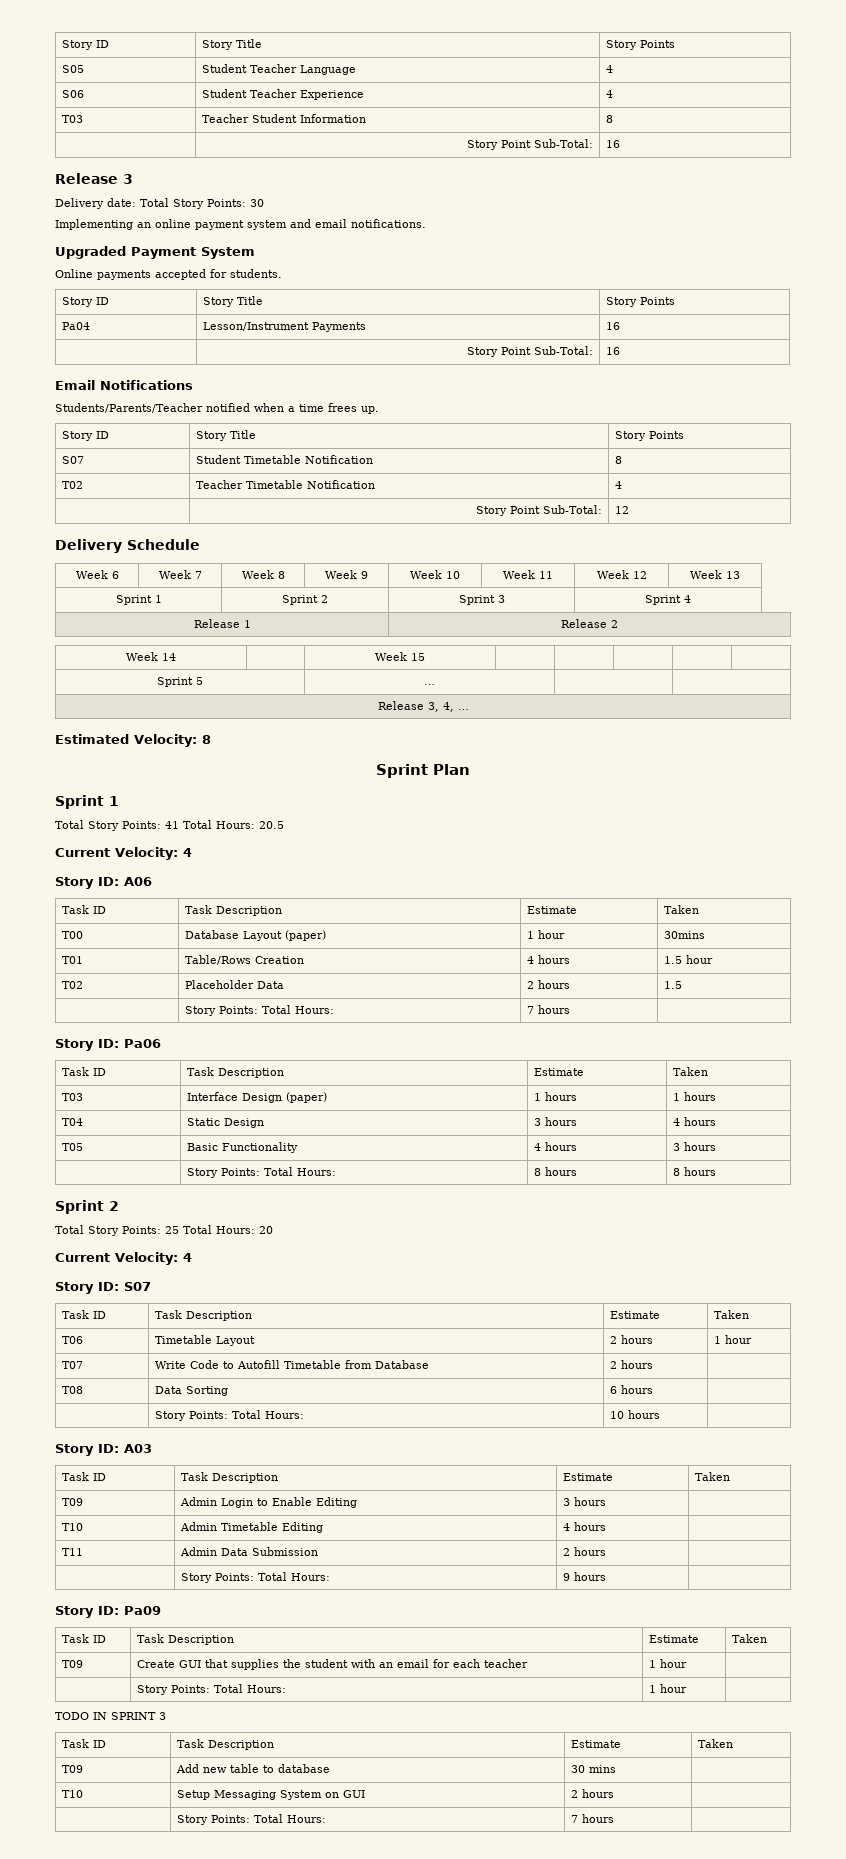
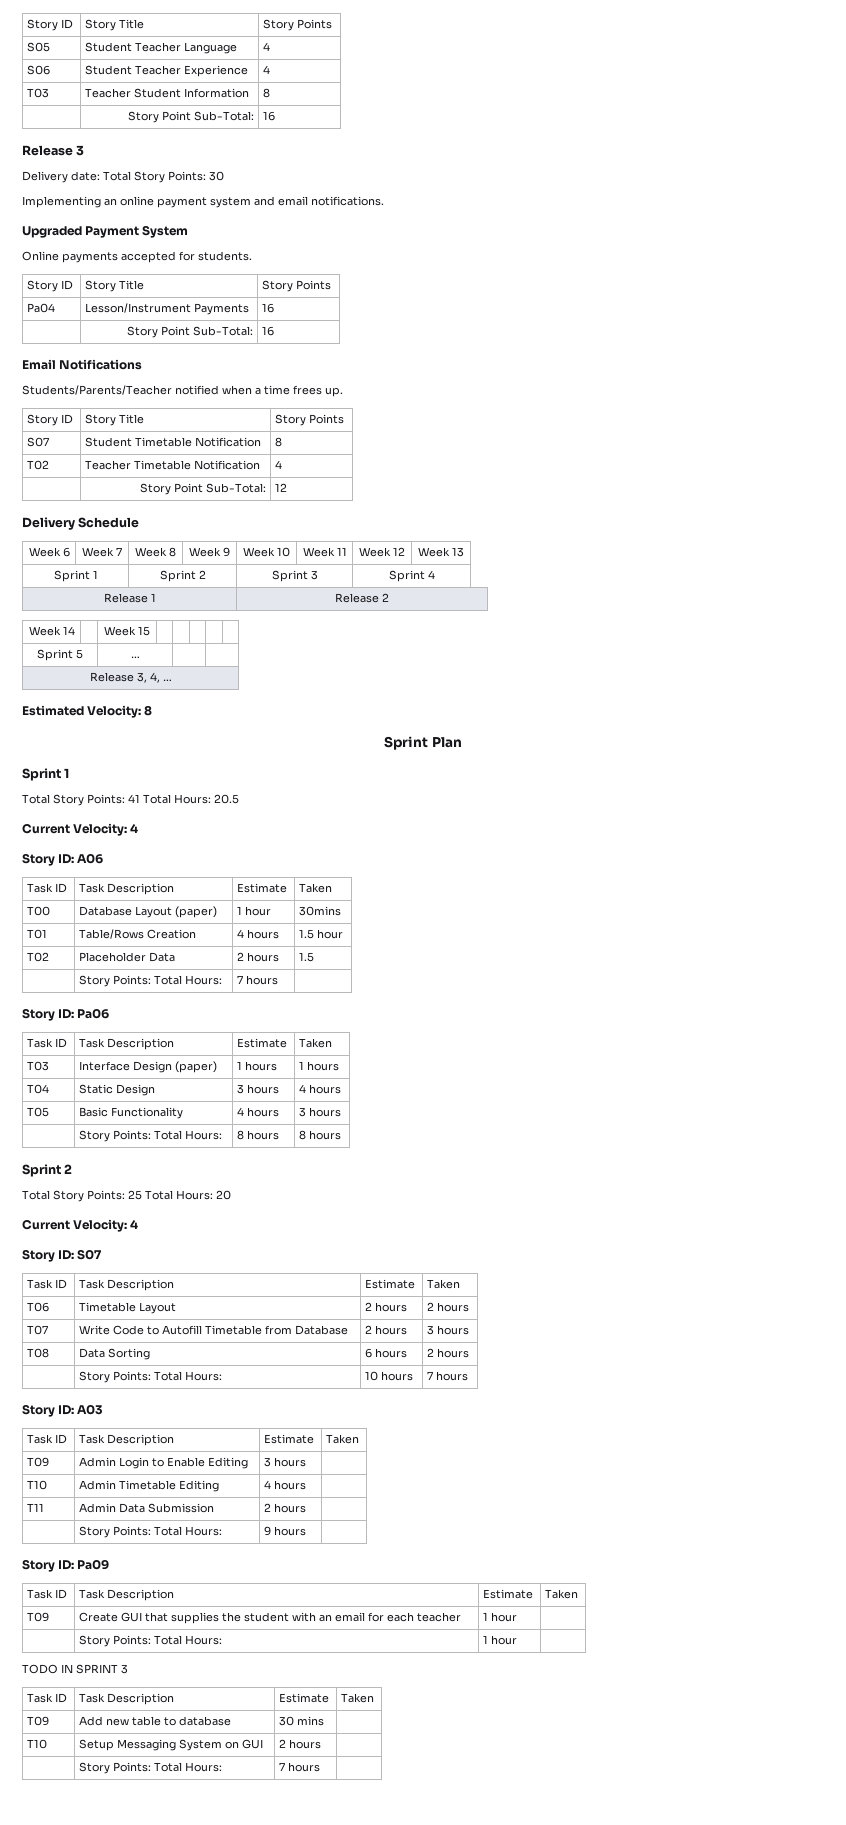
- T06 | Timetable Layout | 2 hours | 1 hour
+ T06 | Timetable Layout | 2 hours | 2 hours
- T07 | Write Code to Autofill Timetable from Database | 2 hours |
+ T07 | Write Code to Autofill Timetable from Database | 2 hours | 3 hours
- T08 | Data Sorting | 6 hours |
+ T08 | Data Sorting | 6 hours | 2 hours
- | Story Points: Total Hours: | 10 hours |
+ | Story Points: Total Hours: | 10 hours | 7 hours

